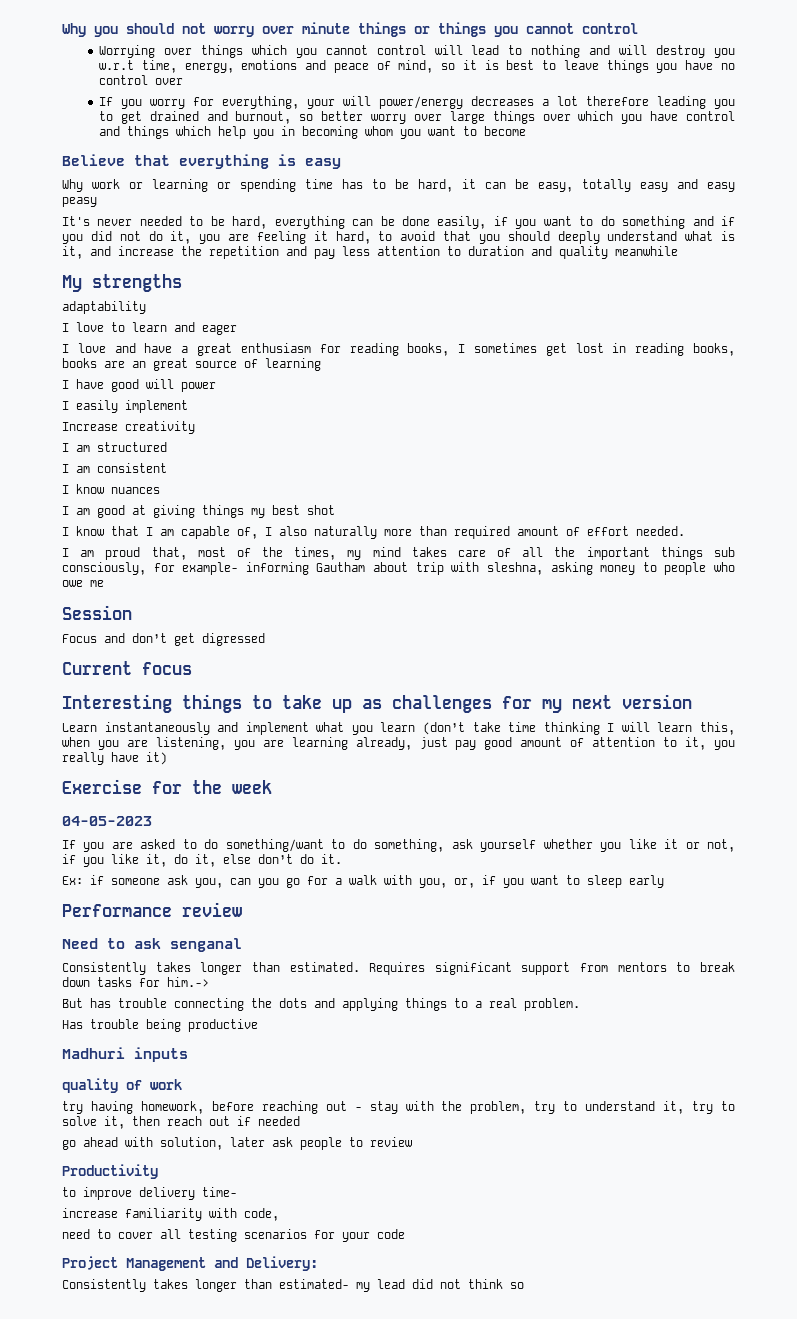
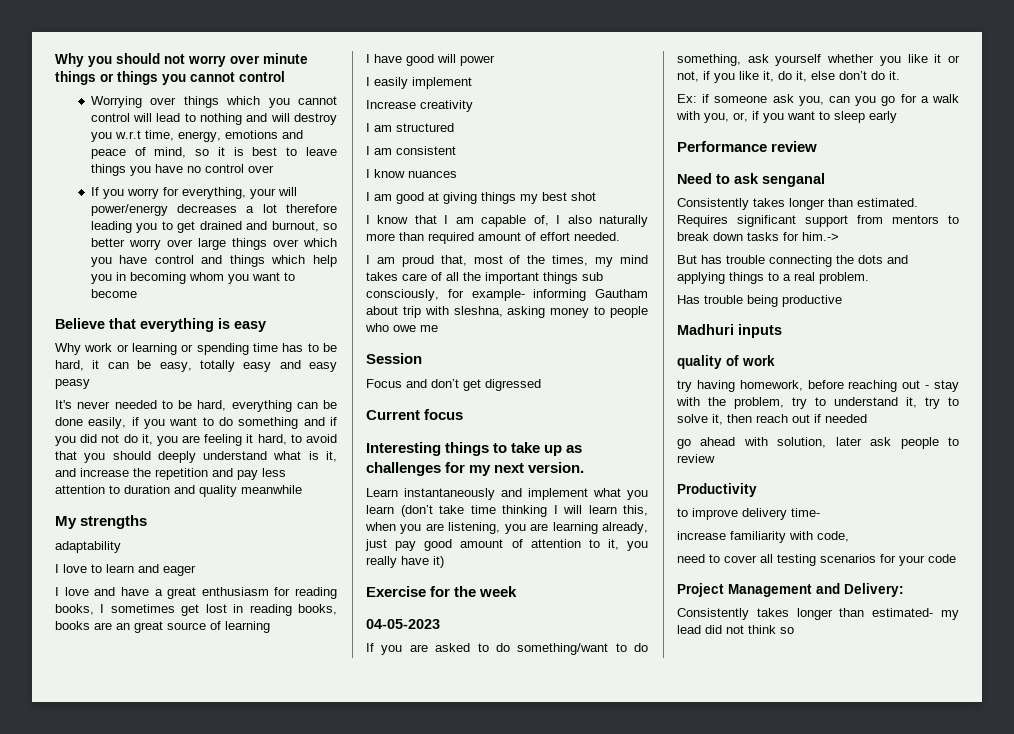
- Interesting things to take up as challenges for my next version
+ Interesting things to take up as challenges for my next version.

